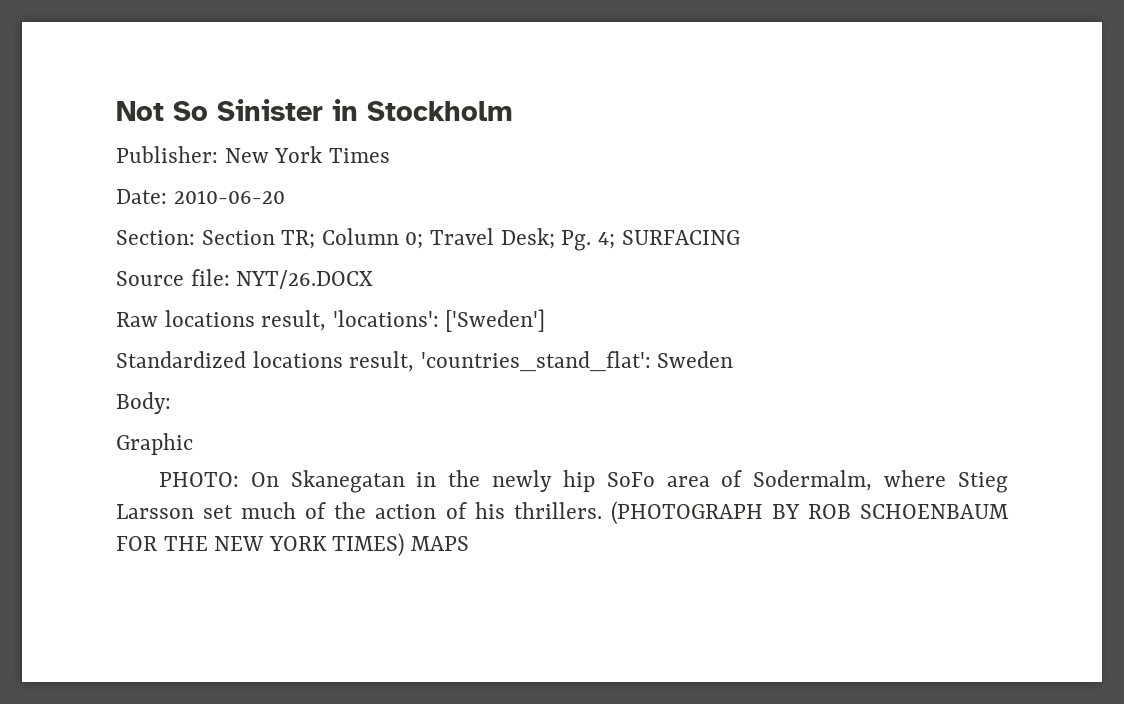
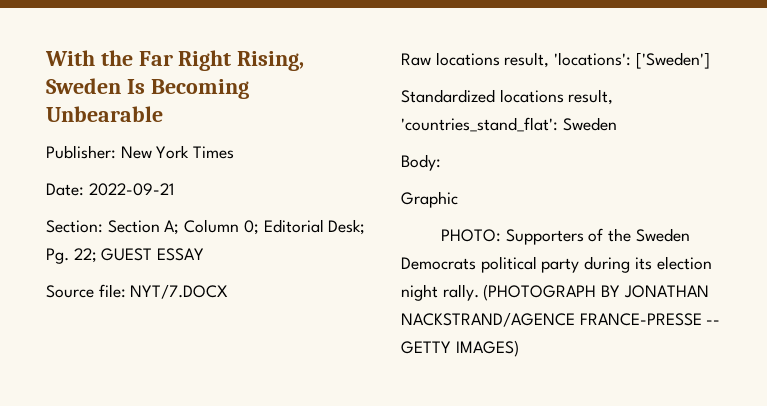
- Not So Sinister in Stockholm
+ With the Far Right Rising, Sweden Is Becoming Unbearable
- Date: 2010-06-20
+ Date: 2022-09-21
- Section: Section TR; Column 0; Travel Desk; Pg. 4; SURFACING
+ Section: Section A; Column 0; Editorial Desk; Pg. 22; GUEST ESSAY
- Source file: NYT/26.DOCX
+ Source file: NYT/7.DOCX
- PHOTO: On Skanegatan in the newly hip SoFo area of Sodermalm, where Stieg Larsson set much of the action of his thrillers. (PHOTOGRAPH BY ROB SCHOENBAUM FOR THE NEW YORK TIMES) MAPS
+ PHOTO: Supporters of the Sweden Democrats political party during its election night rally. (PHOTOGRAPH BY JONATHAN NACKSTRAND/AGENCE FRANCE-PRESSE -- GETTY IMAGES)

